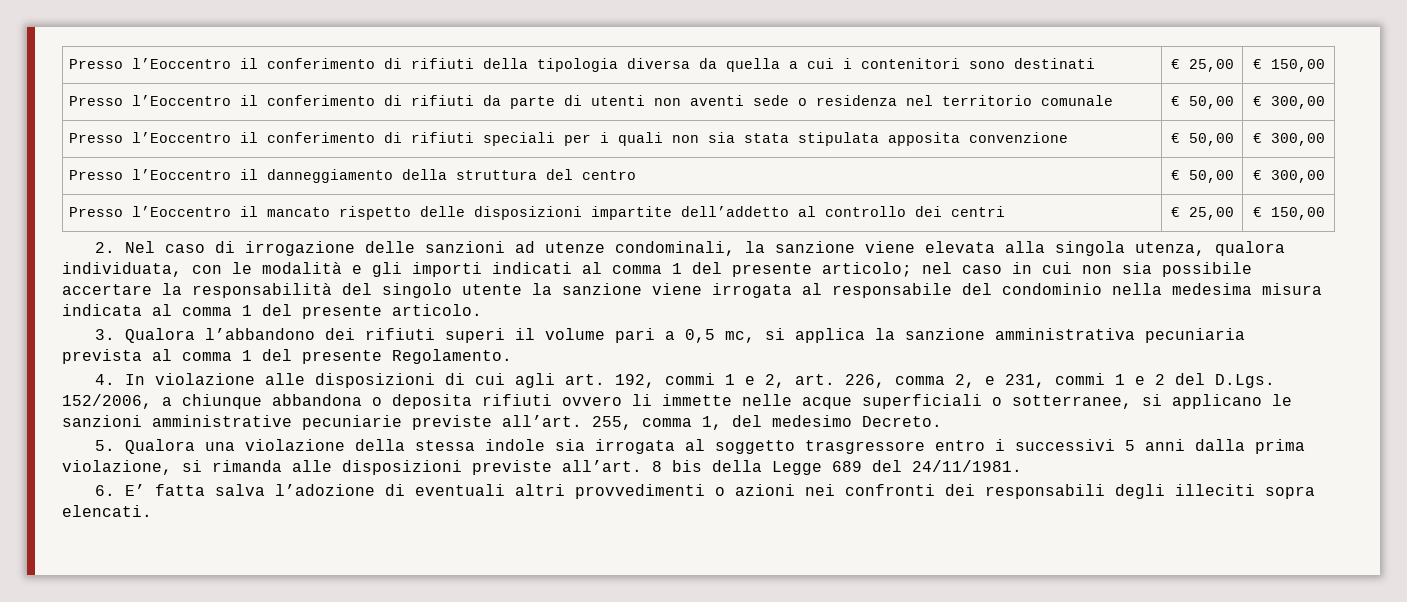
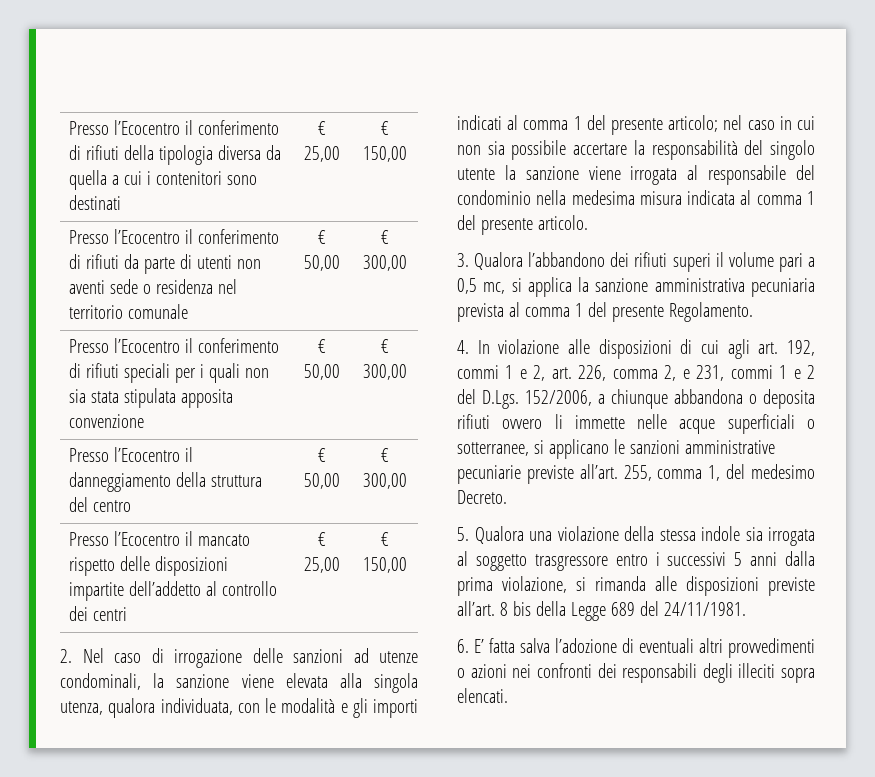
- Presso l’Eoccentro il conferimento di rifiuti della tipologia diversa da quella a cui i contenitori sono destinati | € 25,00 | € 150,00
+ Presso l’Ecocentro il conferimento di rifiuti della tipologia diversa da quella a cui i contenitori sono destinati | € 25,00 | € 150,00
- Presso l’Eoccentro il conferimento di rifiuti da parte di utenti non aventi sede o residenza nel territorio comunale | € 50,00 | € 300,00
+ Presso l’Ecocentro il conferimento di rifiuti da parte di utenti non aventi sede o residenza nel territorio comunale | € 50,00 | € 300,00
- Presso l’Eoccentro il conferimento di rifiuti speciali per i quali non sia stata stipulata apposita convenzione | € 50,00 | € 300,00
+ Presso l’Ecocentro il conferimento di rifiuti speciali per i quali non sia stata stipulata apposita convenzione | € 50,00 | € 300,00
- Presso l’Eoccentro il danneggiamento della struttura del centro | € 50,00 | € 300,00
+ Presso l’Ecocentro il danneggiamento della struttura del centro | € 50,00 | € 300,00
- Presso l’Eoccentro il mancato rispetto delle disposizioni impartite dell’addetto al controllo dei centri | € 25,00 | € 150,00
+ Presso l’Ecocentro il mancato rispetto delle disposizioni impartite dell’addetto al controllo dei centri | € 25,00 | € 150,00

